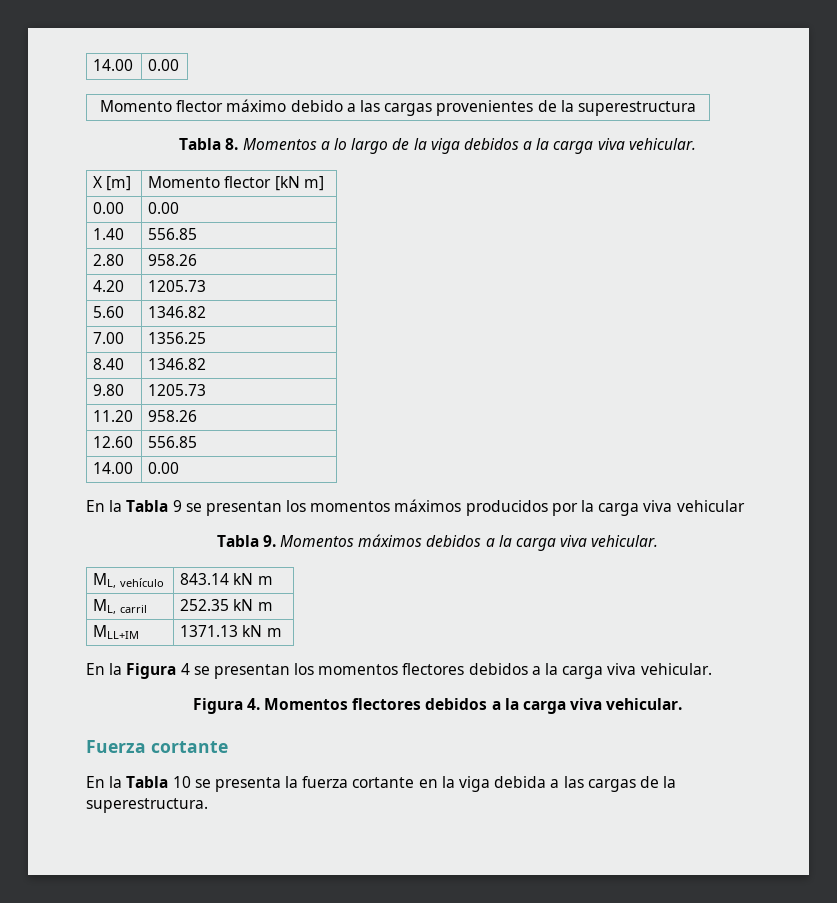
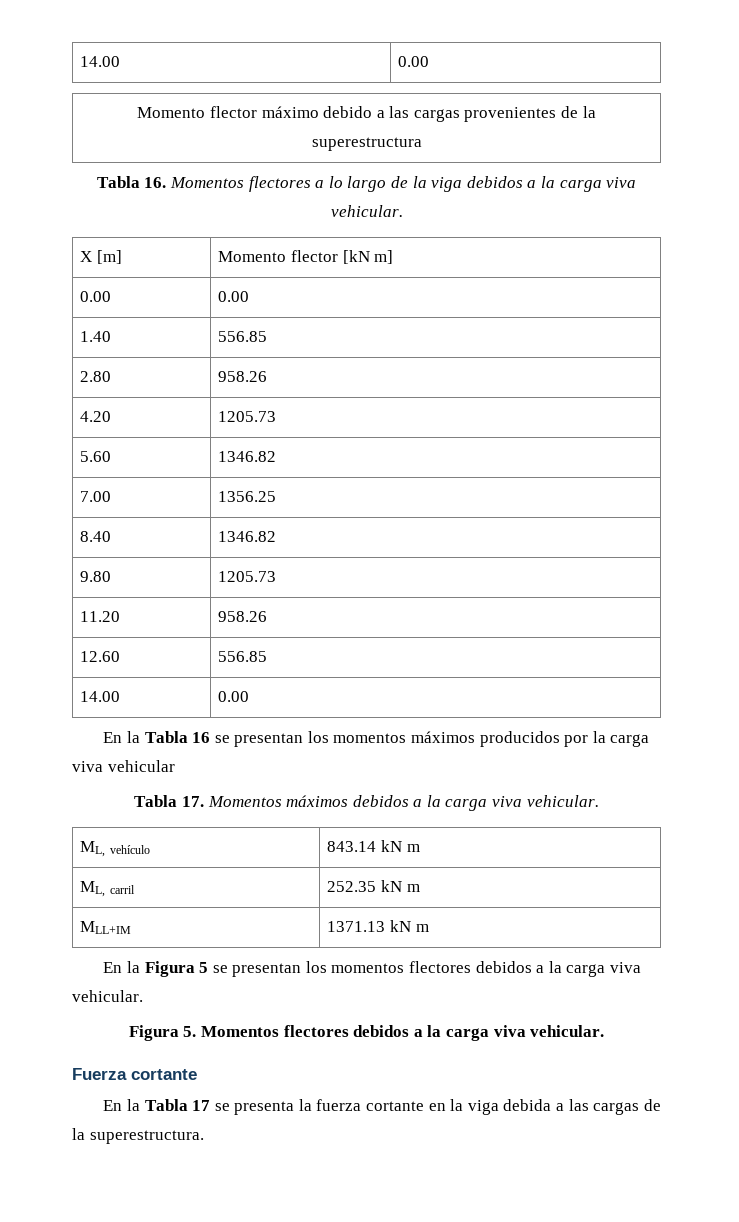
- Tabla 8. Momentos a lo largo de la viga debidos a la carga viva vehicular.
+ Tabla 16. Momentos flectores a lo largo de la viga debidos a la carga viva vehicular.
- En la Tabla 9 se presentan los momentos máximos producidos por la carga viva vehicular
+ En la Tabla 16 se presentan los momentos máximos producidos por la carga viva vehicular
- Tabla 9. Momentos máximos debidos a la carga viva vehicular.
+ Tabla 17. Momentos máximos debidos a la carga viva vehicular.
- En la Figura 4 se presentan los momentos flectores debidos a la carga viva vehicular.
+ En la Figura 5 se presentan los momentos flectores debidos a la carga viva vehicular.
- Figura 4. Momentos flectores debidos a la carga viva vehicular.
+ Figura 5. Momentos flectores debidos a la carga viva vehicular.
- En la Tabla 10 se presenta la fuerza cortante en la viga debida a las cargas de la superestructura.
+ En la Tabla 17 se presenta la fuerza cortante en la viga debida a las cargas de la superestructura.

